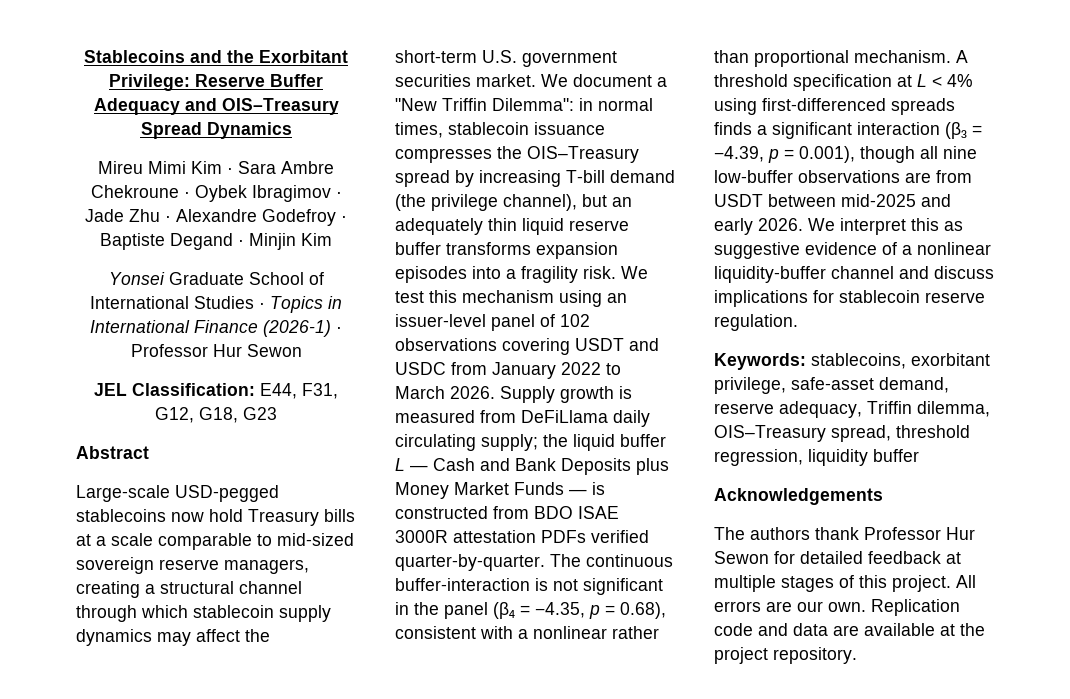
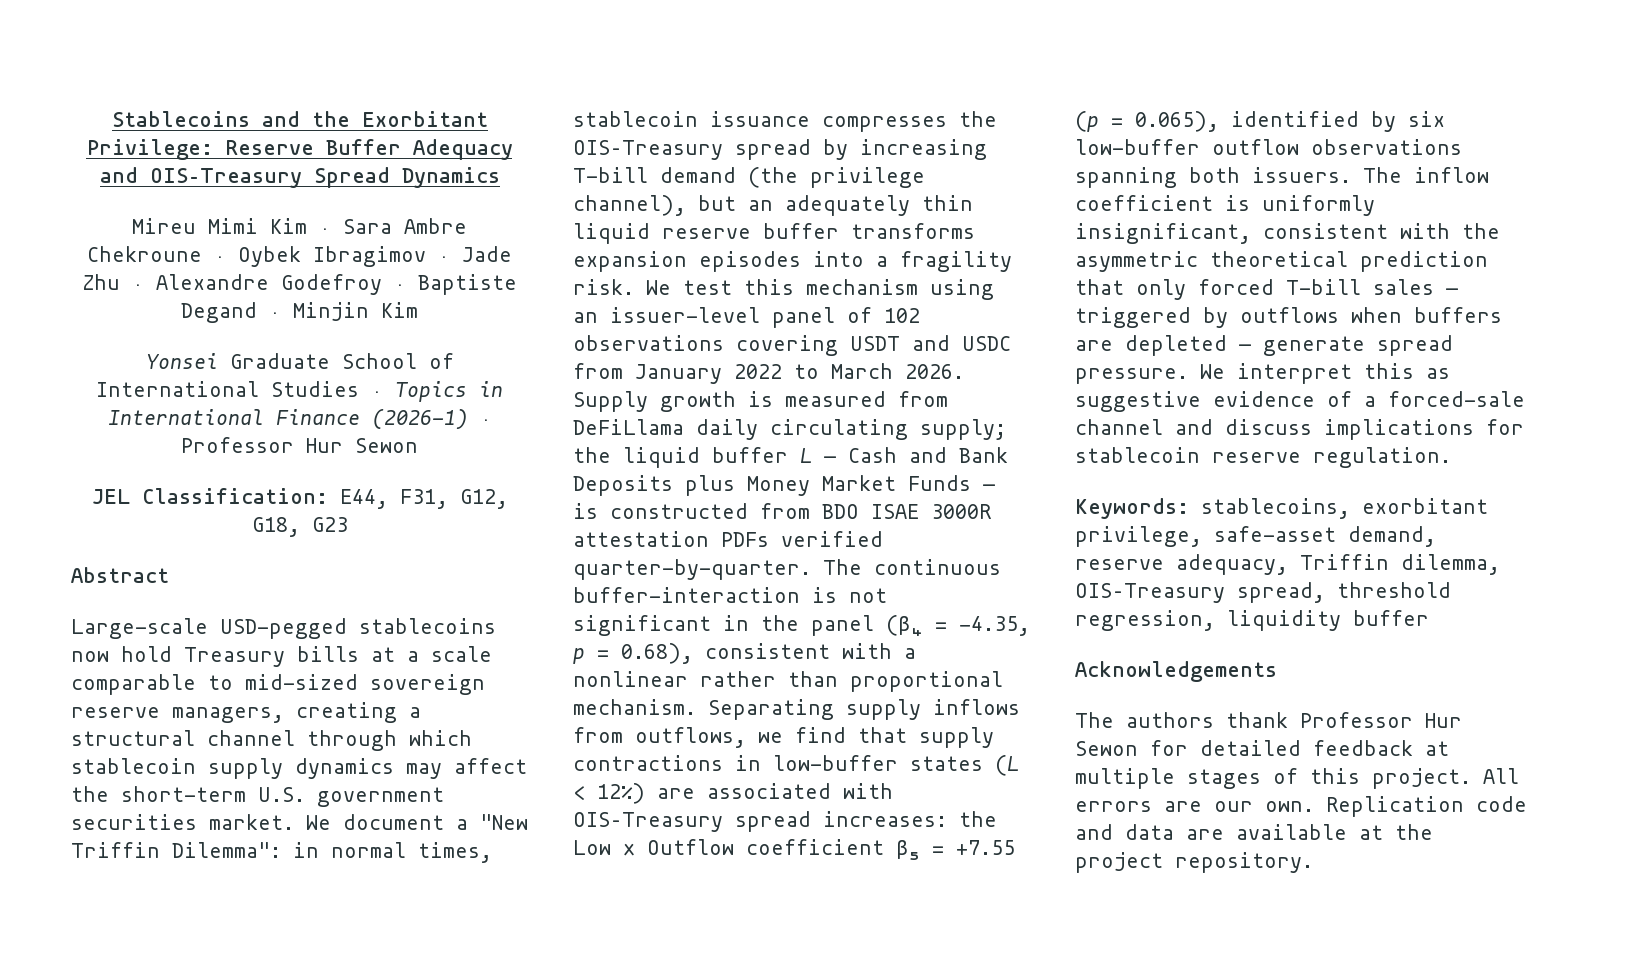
- A threshold specification at L < 4% using first-differenced spreads finds a significant interaction (β₃ = −4.39, p = 0.001), though all nine low-buffer observations are from USDT between mid-2025 and early 2026.
+ Separating supply inflows from outflows, we find that supply contractions in low-buffer states (L < 12%) are associated with OIS–Treasury spread increases: the Low × Outflow coefficient β₅ = +7.55 (p = 0.065), identified by six low-buffer outflow observations spanning both issuers. The inflow coefficient is uniformly insignificant, consistent with the asymmetric theoretical prediction that only forced T-bill sales — triggered by outflows when buffers are depleted — generate spread pressure.
- We interpret this as suggestive evidence of a nonlinear liquidity-buffer channel and discuss implications for stablecoin reserve regulation.
+ We interpret this as suggestive evidence of a forced-sale channel and discuss implications for stablecoin reserve regulation.

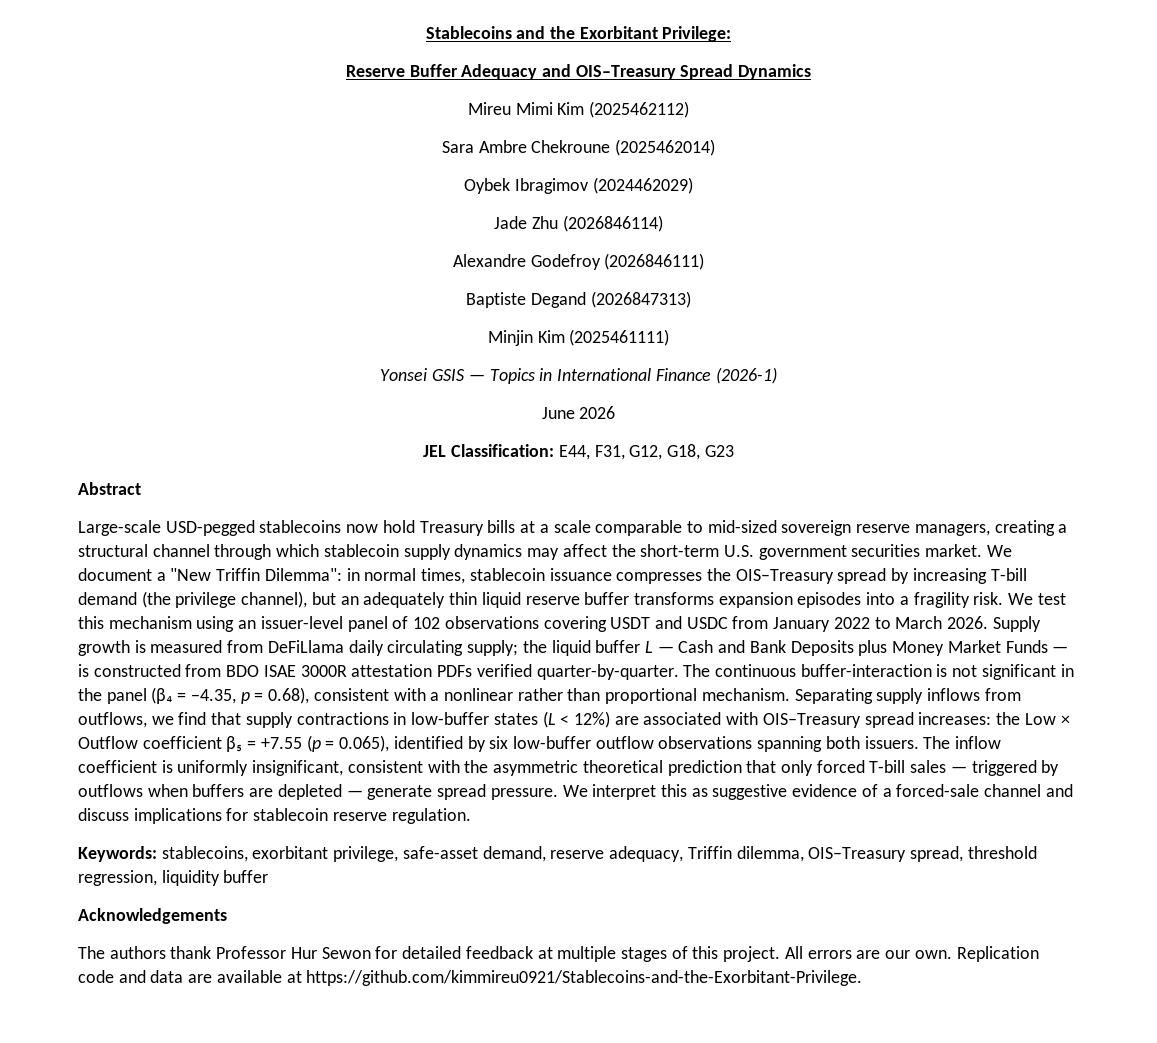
- Stablecoins and the Exorbitant Privilege: Reserve Buffer Adequacy and OIS–Treasury Spread Dynamics
+ Stablecoins and the Exorbitant Privilege:
+ Reserve Buffer Adequacy and OIS–Treasury Spread Dynamics
- Mireu Mimi Kim · Sara Ambre Chekroune · Oybek Ibragimov · Jade Zhu · Alexandre Godefroy · Baptiste Degand · Minjin Kim
+ Mireu Mimi Kim (2025462112)
+ Sara Ambre Chekroune (2025462014)
+ Oybek Ibragimov (2024462029)
+ Jade Zhu (2026846114)
+ Alexandre Godefroy (2026846111)
+ Baptiste Degand (2026847313)
+ Minjin Kim (2025461111)
- Yonsei Graduate School of International Studies · Topics in International Finance (2026-1) · Professor Hur Sewon
+ Yonsei GSIS — Topics in International Finance (2026-1)
+ June 2026
- Replication code and data are available at the project repository.
+ Replication code and data are available at https://github.com/kimmireu0921/Stablecoins-and-the-Exorbitant-Privilege.

